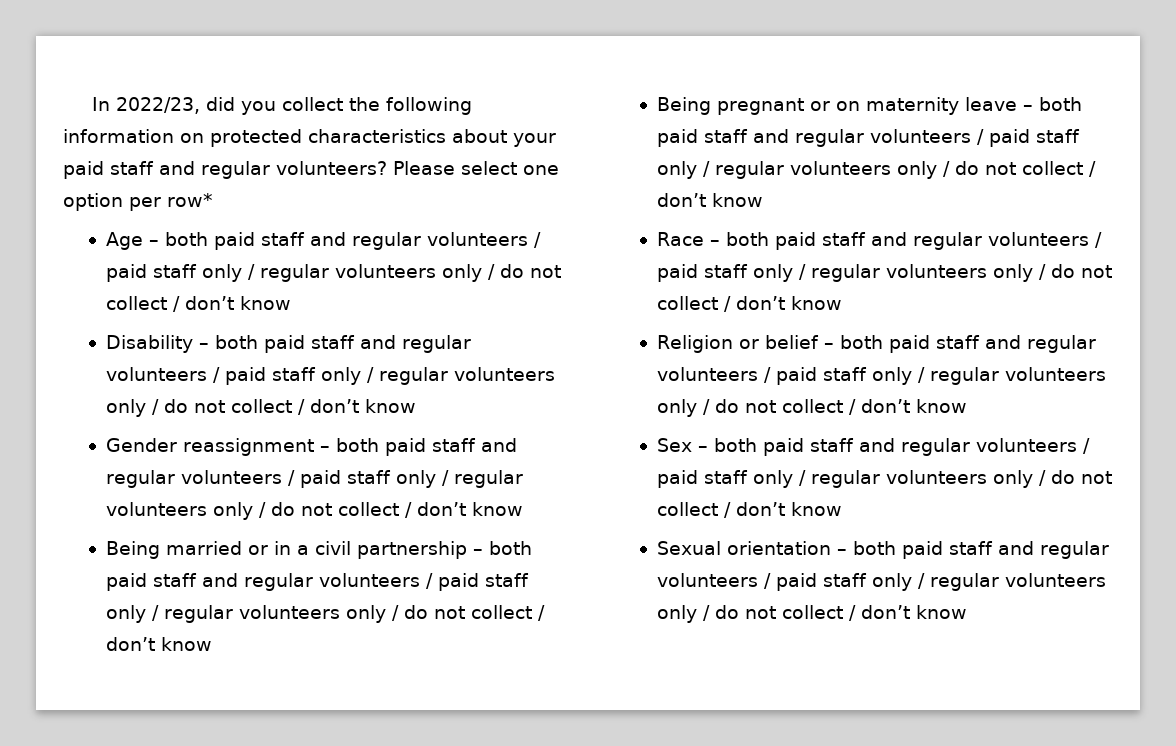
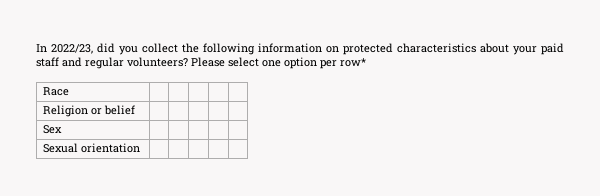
- Age – both paid staff and regular volunteers / paid staff only / regular volunteers only / do not collect / don’t know
- Disability – both paid staff and regular volunteers / paid staff only / regular volunteers only / do not collect / don’t know
- Gender reassignment – both paid staff and regular volunteers / paid staff only / regular volunteers only / do not collect / don’t know
- Being married or in a civil partnership – both paid staff and regular volunteers / paid staff only / regular volunteers only / do not collect / don’t know
- Being pregnant or on maternity leave – both paid staff and regular volunteers / paid staff only / regular volunteers only / do not collect / don’t know
- Race – both paid staff and regular volunteers / paid staff only / regular volunteers only / do not collect / don’t know
- Religion or belief – both paid staff and regular volunteers / paid staff only / regular volunteers only / do not collect / don’t know
- Sex – both paid staff and regular volunteers / paid staff only / regular volunteers only / do not collect / don’t know
- Sexual orientation – both paid staff and regular volunteers / paid staff only / regular volunteers only / do not collect / don’t know
+ Race | | | | |
+ Religion or belief | | | | |
+ Sex | | | | |
+ Sexual orientation | | | | |

